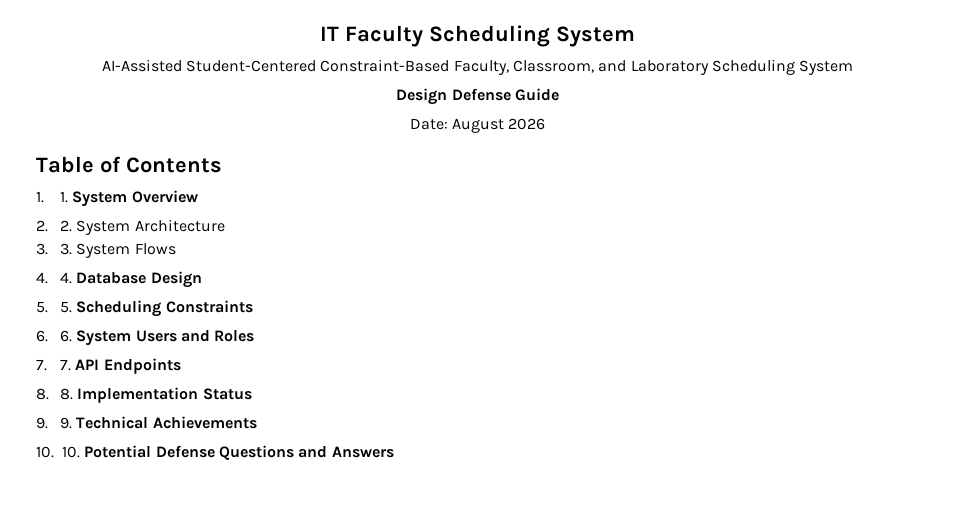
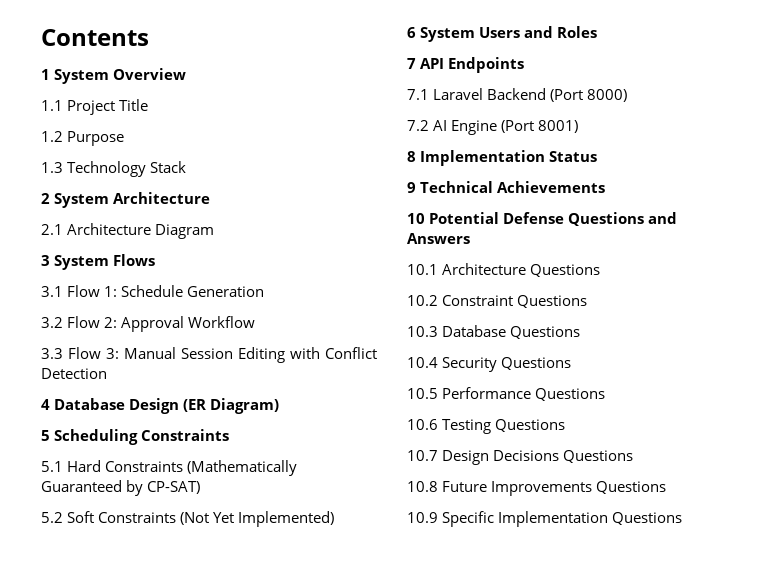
- IT Faculty Scheduling System
- AI-Assisted Student-Centered Constraint-Based Faculty, Classroom, and Laboratory Scheduling System
- Design Defense Guide
- Date: August 2026
- Table of Contents
+ Contents
- 1. 1. System Overview
+ 1 System Overview
- 2. 2. System Architecture
- 3. 3. System Flows
- 4. 4. Database Design
- 5. 5. Scheduling Constraints
+ 1.1 Project Title
+ 1.2 Purpose
+ 1.3 Technology Stack
+ 2 System Architecture
+ 2.1 Architecture Diagram
+ 3 System Flows
+ 3.1 Flow 1: Schedule Generation
+ 3.2 Flow 2: Approval Workflow
+ 3.3 Flow 3: Manual Session Editing with Conflict Detection
+ 4 Database Design (ER Diagram)
+ 5 Scheduling Constraints
- 6. 6. System Users and Roles
+ 5.1 Hard Constraints (Mathematically Guaranteed by CP-SAT)
+ 5.2 Soft Constraints (Not Yet Implemented)
+ 6 System Users and Roles
- 7. 7. API Endpoints
+ 7 API Endpoints
- 8. 8. Implementation Status
+ 7.1 Laravel Backend (Port 8000)
+ 7.2 AI Engine (Port 8001)
+ 8 Implementation Status
- 9. 9. Technical Achievements
+ 9 Technical Achievements
- 10. 10. Potential Defense Questions and Answers
+ 10 Potential Defense Questions and Answers
+ 10.1 Architecture Questions
+ 10.2 Constraint Questions
+ 10.3 Database Questions
+ 10.4 Security Questions
+ 10.5 Performance Questions
+ 10.6 Testing Questions
+ 10.7 Design Decisions Questions
+ 10.8 Future Improvements Questions
+ 10.9 Specific Implementation Questions

